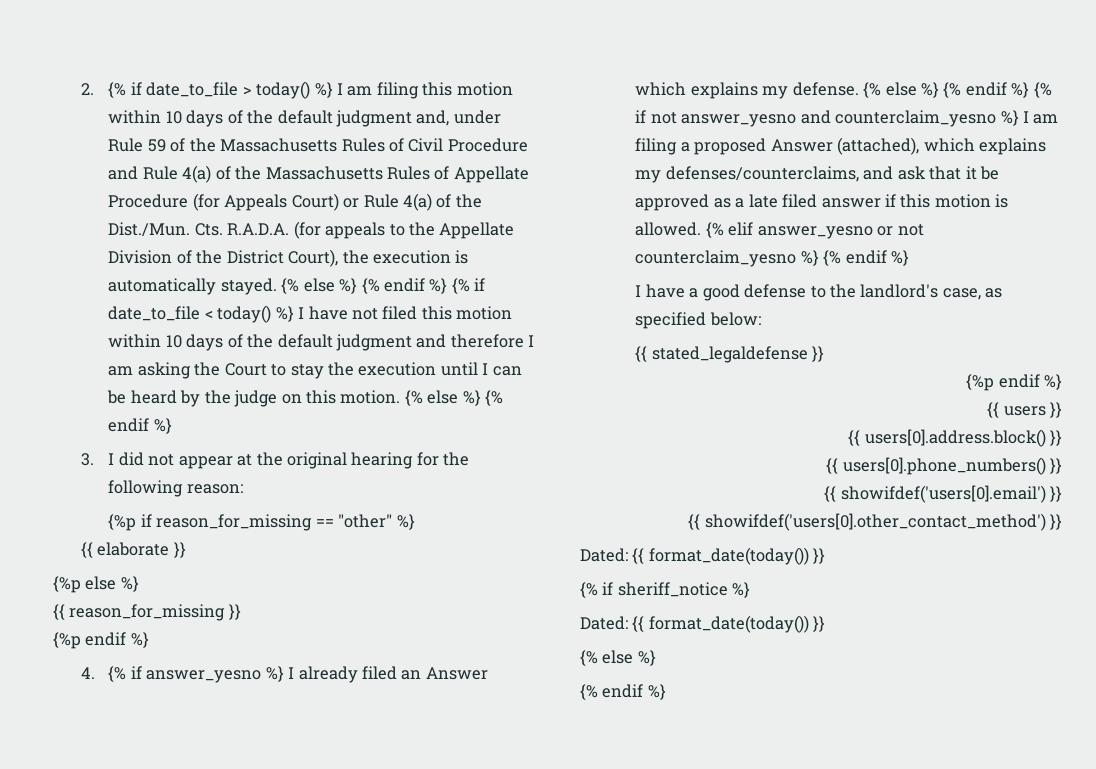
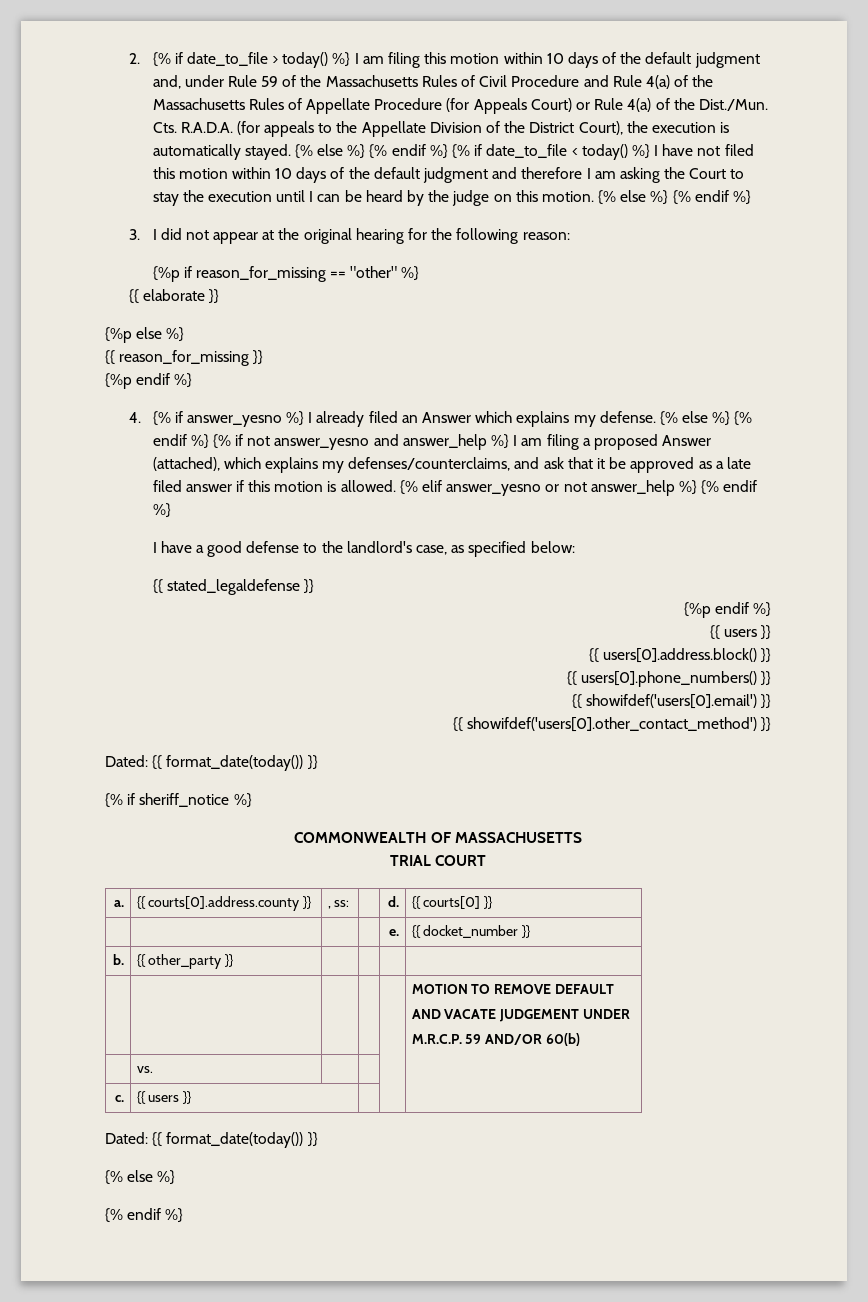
- {% else %} {% endif %} {% if not answer_yesno and counterclaim_yesno %} I am filing a proposed Answer (attached), which explains my defenses/counterclaims, and ask that it be approved as a late filed answer if this motion is allowed.
+ {% else %} {% endif %} {% if not answer_yesno and answer_help %} I am filing a proposed Answer (attached), which explains my defenses/counterclaims, and ask that it be approved as a late filed answer if this motion is allowed.
- {% elif answer_yesno or not counterclaim_yesno %} {% endif %}
+ {% elif answer_yesno or not answer_help %} {% endif %}
+ COMMONWEALTH OF MASSACHUSETTS
+ TRIAL COURT
+ a. | {{ courts[0].address.county }} | , ss: | | d. | {{ courts[0] }}
+ | | | | e. | {{ docket_number }}
+ b. | {{ other_party }} | | | |
+ | | | | | MOTION TO REMOVE DEFAULT
+ AND VACATE JUDGEMENT UNDER
+ M.R.C.P. 59 AND/OR 60(b)
+ | vs. | | | |
+ c. | {{ users }} | | |

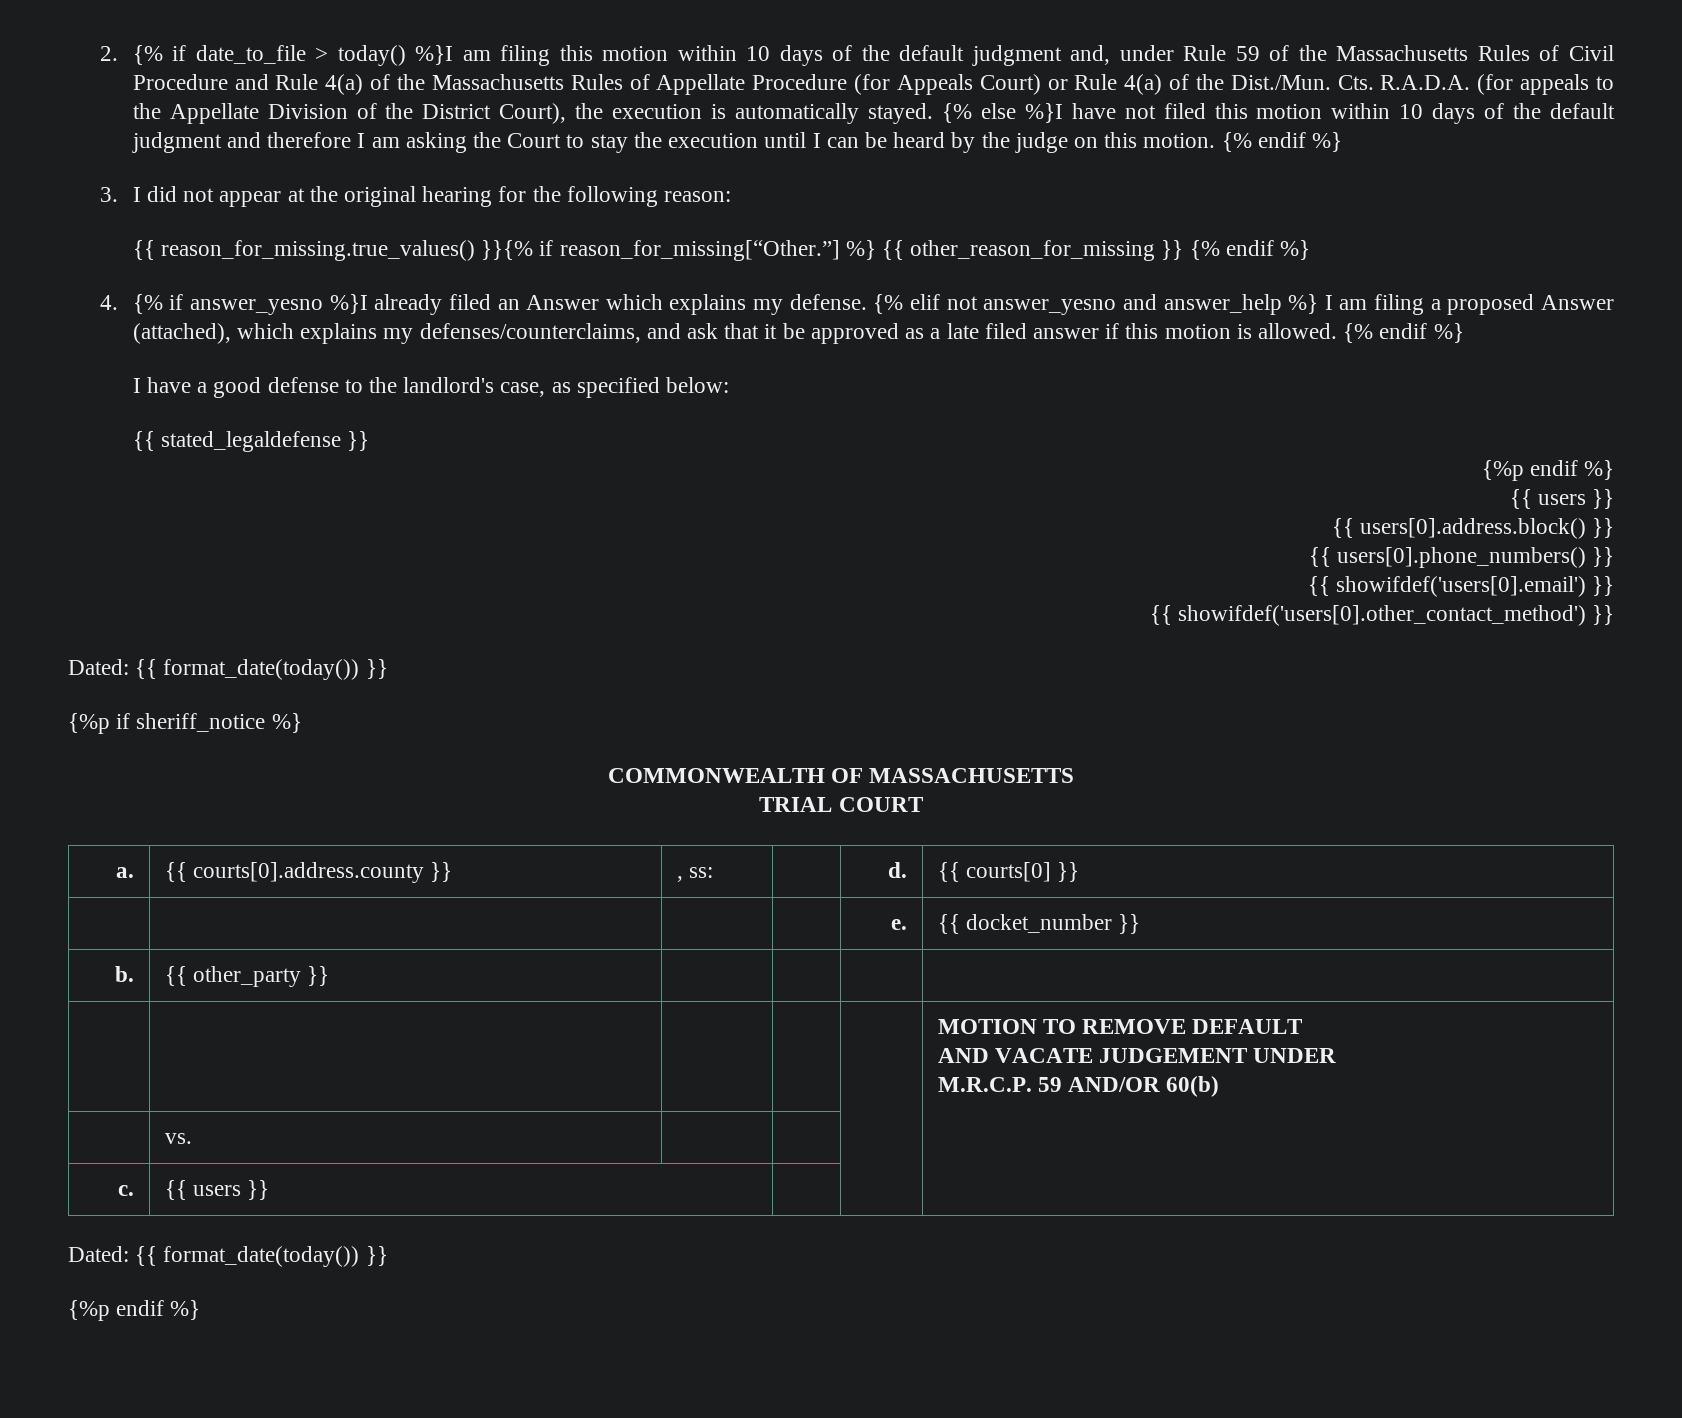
- 2. {% if date_to_file > today() %} I am filing this motion within 10 days of the default judgment and, under Rule 59 of the Massachusetts Rules of Civil Procedure and Rule 4(a) of the Massachusetts Rules of Appellate Procedure (for Appeals Court) or Rule 4(a) of the Dist./Mun. Cts. R.A.D.A. (for appeals to the Appellate Division of the District Court), the execution is automatically stayed.
+ 2. {% if date_to_file > today() %}I am filing this motion within 10 days of the default judgment and, under Rule 59 of the Massachusetts Rules of Civil Procedure and Rule 4(a) of the Massachusetts Rules of Appellate Procedure (for Appeals Court) or Rule 4(a) of the Dist./Mun. Cts. R.A.D.A. (for appeals to the Appellate Division of the District Court), the execution is automatically stayed.
- {% else %} {% endif %} {% if date_to_file < today() %} I have not filed this motion within 10 days of the default judgment and therefore I am asking the Court to stay the execution until I can be heard by the judge on this motion. {% else %} {% endif %}
+ {% else %}I have not filed this motion within 10 days of the default judgment and therefore I am asking the Court to stay the execution until I can be heard by the judge on this motion. {% endif %}
- {%p if reason_for_missing == "other" %}
- {{ elaborate }}
- {%p else %}
- {{ reason_for_missing }}
- {%p endif %}
+ {{ reason_for_missing.true_values() }}{% if reason_for_missing[“Other.”] %} {{ other_reason_for_missing }} {% endif %}
- 4. {% if answer_yesno %} I already filed an Answer which explains my defense.
+ 4. {% if answer_yesno %}I already filed an Answer which explains my defense.
- {% else %} {% endif %} {% if not answer_yesno and answer_help %} I am filing a proposed Answer (attached), which explains my defenses/counterclaims, and ask that it be approved as a late filed answer if this motion is allowed. {% elif answer_yesno or not answer_help %} {% endif %}
+ {% elif not answer_yesno and answer_help %} I am filing a proposed Answer (attached), which explains my defenses/counterclaims, and ask that it be approved as a late filed answer if this motion is allowed. {% endif %}
- {% if sheriff_notice %}
+ {%p if sheriff_notice %}
  c. | {{ users }} | | |
  Dated: {{ format_date(today()) }}
- {% else %}
- {% endif %}
+ {%p endif %}

